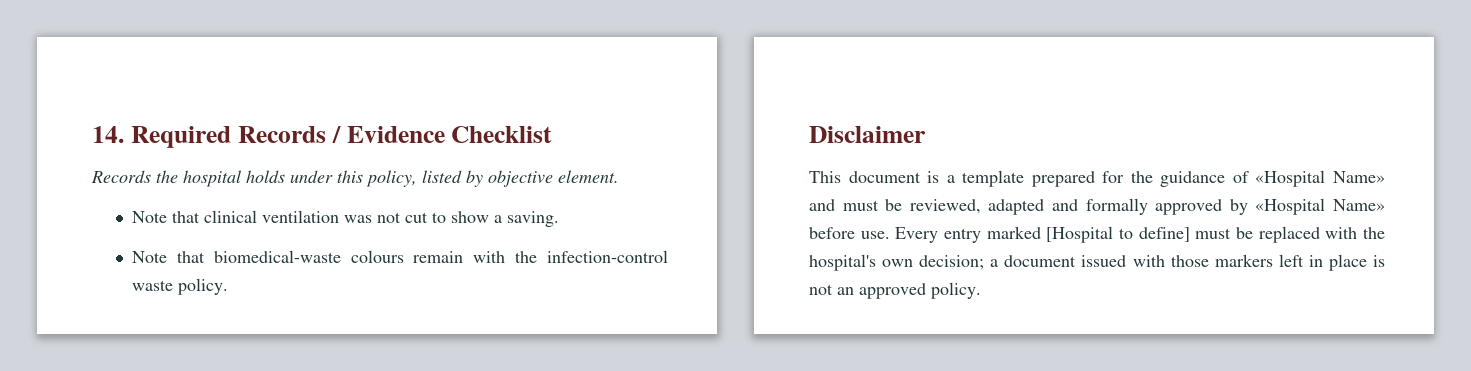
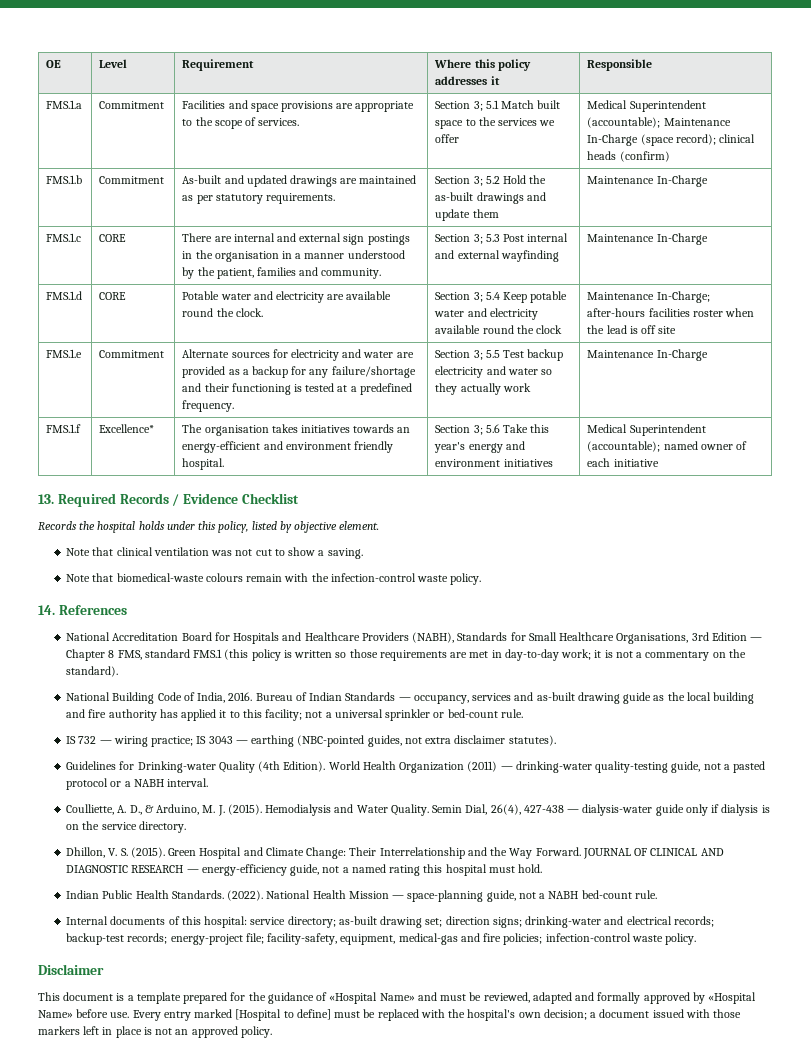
- 14. Required Records / Evidence Checklist
+ OE | Level | Requirement | Where this policy addresses it | Responsible
+ FMS.1.a | Commitment | Facilities and space provisions are appropriate to the scope of services. | Section 3; 5.1 Match built space to the services we offer | Medical Superintendent (accountable); Maintenance In-Charge (space record); clinical heads (confirm)
+ FMS.1.b | Commitment | As-built and updated drawings are maintained as per statutory requirements. | Section 3; 5.2 Hold the as-built drawings and update them | Maintenance In-Charge
+ FMS.1.c | CORE | There are internal and external sign postings in the organisation in a manner understood by the patient, families and community. | Section 3; 5.3 Post internal and external wayfinding | Maintenance In-Charge
+ FMS.1.d | CORE | Potable water and electricity are available round the clock. | Section 3; 5.4 Keep potable water and electricity available round the clock | Maintenance In-Charge; after-hours facilities roster when the lead is off site
+ FMS.1.e | Commitment | Alternate sources for electricity and water are provided as a backup for any failure/shortage and their functioning is tested at a predefined frequency. | Section 3; 5.5 Test backup electricity and water so they actually work | Maintenance In-Charge
+ FMS.1.f | Excellence* | The organisation takes initiatives towards an energy-efficient and environment friendly hospital. | Section 3; 5.6 Take this year's energy and environment initiatives | Medical Superintendent (accountable); named owner of each initiative
+ 13. Required Records / Evidence Checklist
+ 14. References
+ National Accreditation Board for Hospitals and Healthcare Providers (NABH), Standards for Small Healthcare Organisations, 3rd Edition — Chapter 8 FMS, standard FMS.1 (this policy is written so those requirements are met in day-to-day work; it is not a commentary on the standard).
+ National Building Code of India, 2016. Bureau of Indian Standards — occupancy, services and as-built drawing guide as the local building and fire authority has applied it to this facility; not a universal sprinkler or bed-count rule.
+ IS 732 — wiring practice; IS 3043 — earthing (NBC-pointed guides, not extra disclaimer statutes).
+ Guidelines for Drinking-water Quality (4th Edition). World Health Organization (2011) — drinking-water quality-testing guide, not a pasted protocol or a NABH interval.
+ Coulliette, A. D., & Arduino, M. J. (2015). Hemodialysis and Water Quality. Semin Dial, 26(4), 427-438 — dialysis-water guide only if dialysis is on the service directory.
+ Dhillon, V. S. (2015). Green Hospital and Climate Change: Their Interrelationship and the Way Forward. JOURNAL OF CLINICAL AND DIAGNOSTIC RESEARCH — energy-efficiency guide, not a named rating this hospital must hold.
+ Indian Public Health Standards. (2022). National Health Mission — space-planning guide, not a NABH bed-count rule.
+ Internal documents of this hospital: service directory; as-built drawing set; direction signs; drinking-water and electrical records; backup-test records; energy-project file; facility-safety, equipment, medical-gas and fire policies; infection-control waste policy.

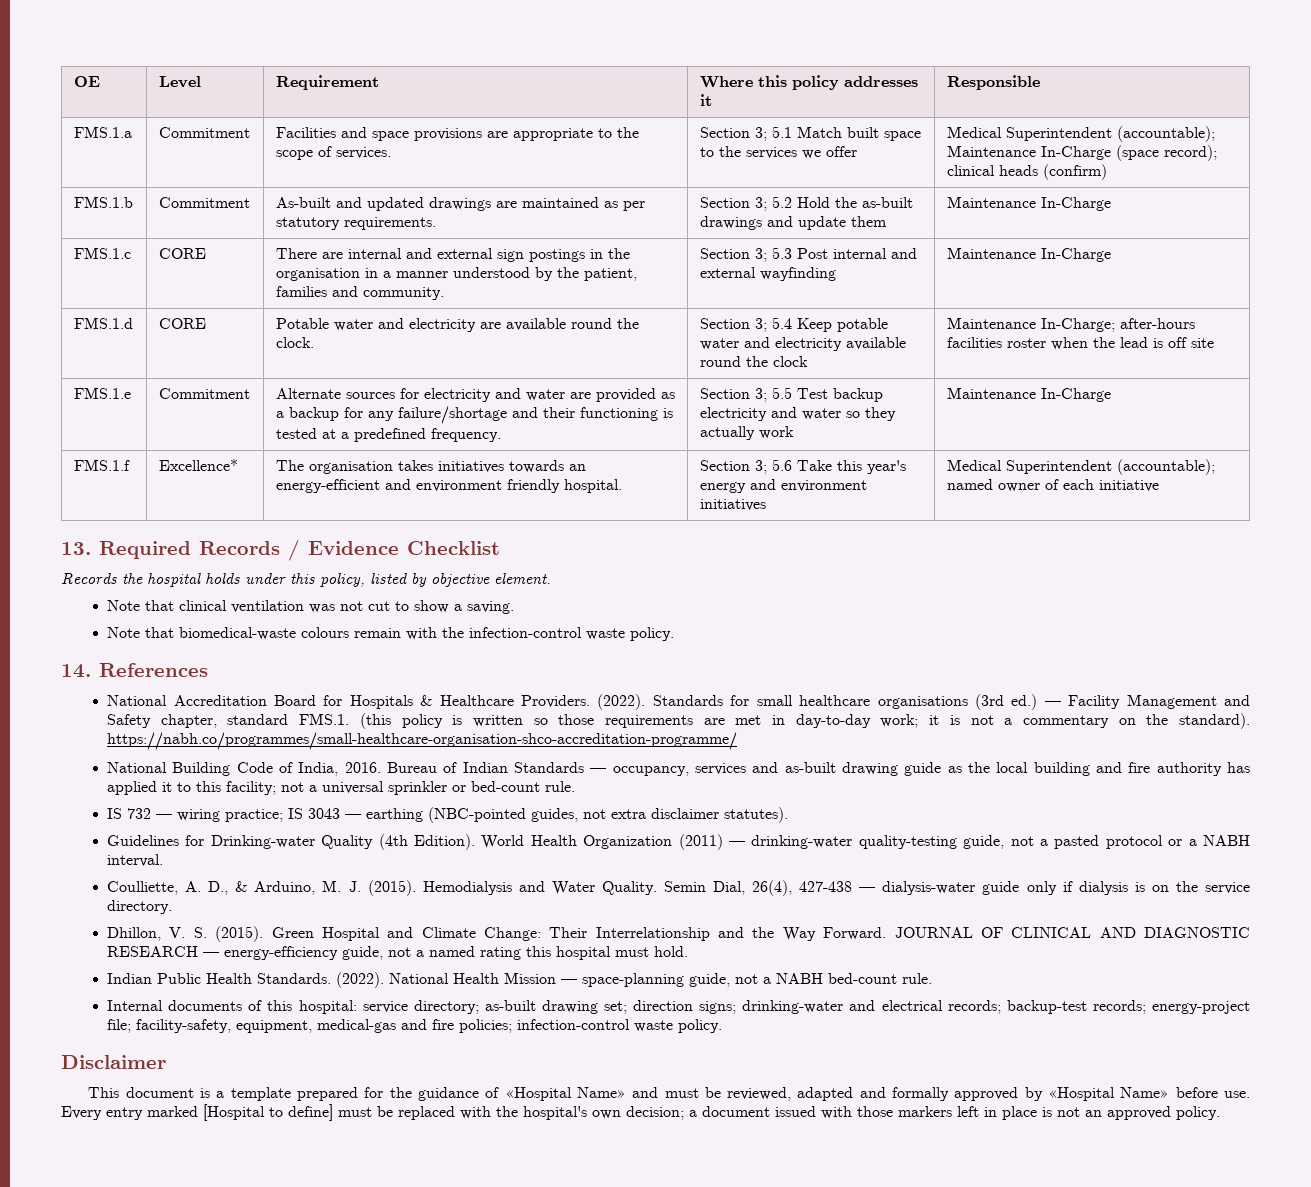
- National Accreditation Board for Hospitals and Healthcare Providers (NABH), Standards for Small Healthcare Organisations, 3rd Edition — Chapter 8 FMS, standard FMS.1 (this policy is written so those requirements are met in day-to-day work; it is not a commentary on the standard).
+ National Accreditation Board for Hospitals & Healthcare Providers. (2022). Standards for small healthcare organisations (3rd ed.) — Facility Management and Safety chapter, standard FMS.1. (this policy is written so those requirements are met in day-to-day work; it is not a commentary on the standard). https://nabh.co/programmes/small-healthcare-organisation-shco-accreditation-programme/

